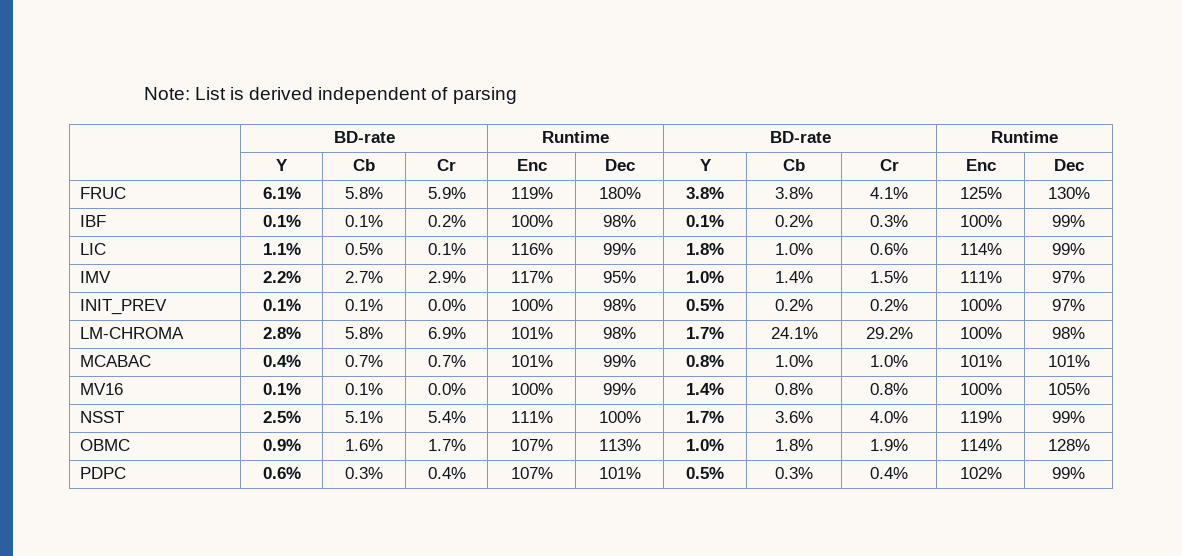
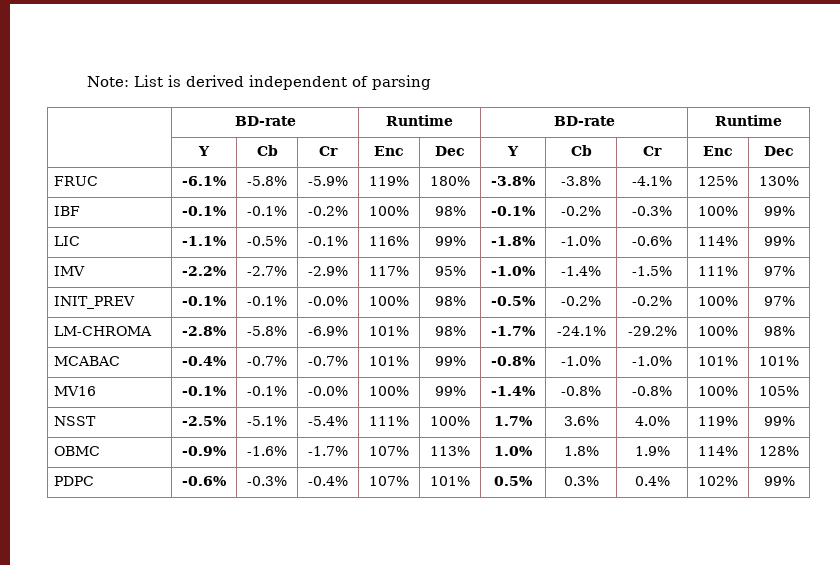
- FRUC | 6.1% | 5.8% | 5.9% | 119% | 180% | 3.8% | 3.8% | 4.1% | 125% | 130%
+ FRUC | -6.1% | -5.8% | -5.9% | 119% | 180% | -3.8% | -3.8% | -4.1% | 125% | 130%
- IBF | 0.1% | 0.1% | 0.2% | 100% | 98% | 0.1% | 0.2% | 0.3% | 100% | 99%
+ IBF | -0.1% | -0.1% | -0.2% | 100% | 98% | -0.1% | -0.2% | -0.3% | 100% | 99%
- LIC | 1.1% | 0.5% | 0.1% | 116% | 99% | 1.8% | 1.0% | 0.6% | 114% | 99%
+ LIC | -1.1% | -0.5% | -0.1% | 116% | 99% | -1.8% | -1.0% | -0.6% | 114% | 99%
- IMV | 2.2% | 2.7% | 2.9% | 117% | 95% | 1.0% | 1.4% | 1.5% | 111% | 97%
+ IMV | -2.2% | -2.7% | -2.9% | 117% | 95% | -1.0% | -1.4% | -1.5% | 111% | 97%
- INIT_PREV | 0.1% | 0.1% | 0.0% | 100% | 98% | 0.5% | 0.2% | 0.2% | 100% | 97%
+ INIT_PREV | -0.1% | -0.1% | -0.0% | 100% | 98% | -0.5% | -0.2% | -0.2% | 100% | 97%
- LM-CHROMA | 2.8% | 5.8% | 6.9% | 101% | 98% | 1.7% | 24.1% | 29.2% | 100% | 98%
+ LM-CHROMA | -2.8% | -5.8% | -6.9% | 101% | 98% | -1.7% | -24.1% | -29.2% | 100% | 98%
- MCABAC | 0.4% | 0.7% | 0.7% | 101% | 99% | 0.8% | 1.0% | 1.0% | 101% | 101%
+ MCABAC | -0.4% | -0.7% | -0.7% | 101% | 99% | -0.8% | -1.0% | -1.0% | 101% | 101%
- MV16 | 0.1% | 0.1% | 0.0% | 100% | 99% | 1.4% | 0.8% | 0.8% | 100% | 105%
+ MV16 | -0.1% | -0.1% | -0.0% | 100% | 99% | -1.4% | -0.8% | -0.8% | 100% | 105%
- NSST | 2.5% | 5.1% | 5.4% | 111% | 100% | 1.7% | 3.6% | 4.0% | 119% | 99%
+ NSST | -2.5% | -5.1% | -5.4% | 111% | 100% | 1.7% | 3.6% | 4.0% | 119% | 99%
- OBMC | 0.9% | 1.6% | 1.7% | 107% | 113% | 1.0% | 1.8% | 1.9% | 114% | 128%
+ OBMC | -0.9% | -1.6% | -1.7% | 107% | 113% | 1.0% | 1.8% | 1.9% | 114% | 128%
- PDPC | 0.6% | 0.3% | 0.4% | 107% | 101% | 0.5% | 0.3% | 0.4% | 102% | 99%
+ PDPC | -0.6% | -0.3% | -0.4% | 107% | 101% | 0.5% | 0.3% | 0.4% | 102% | 99%

